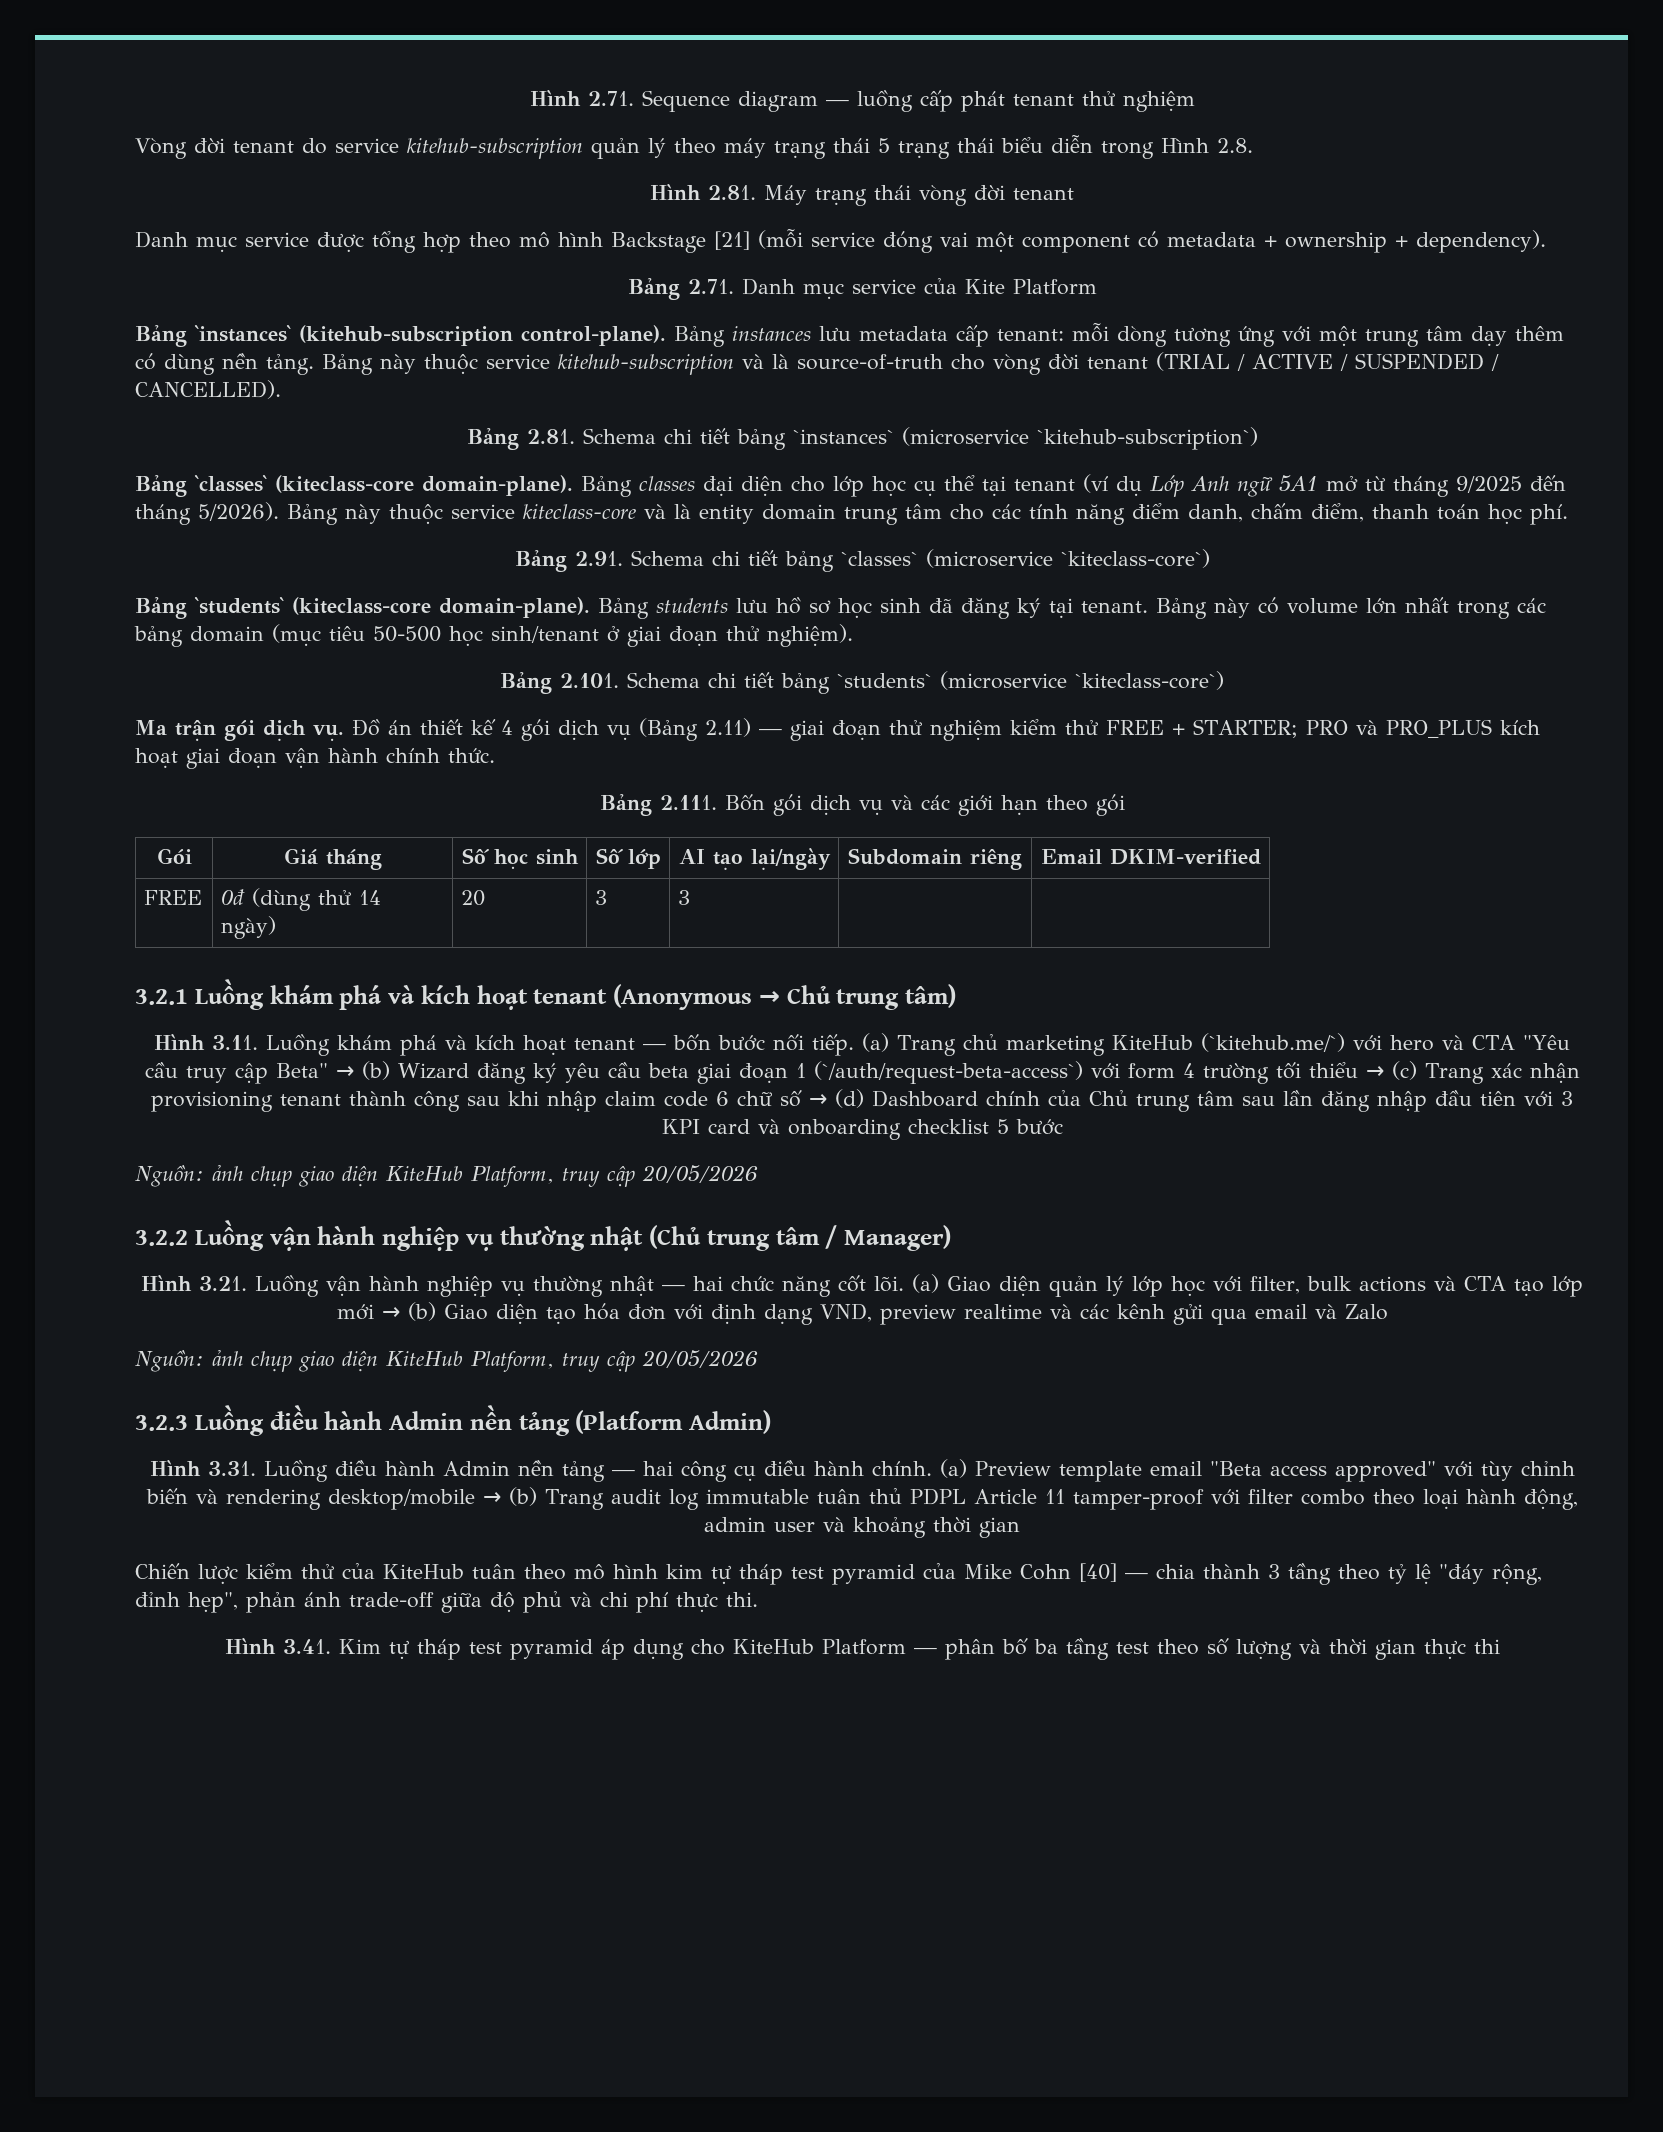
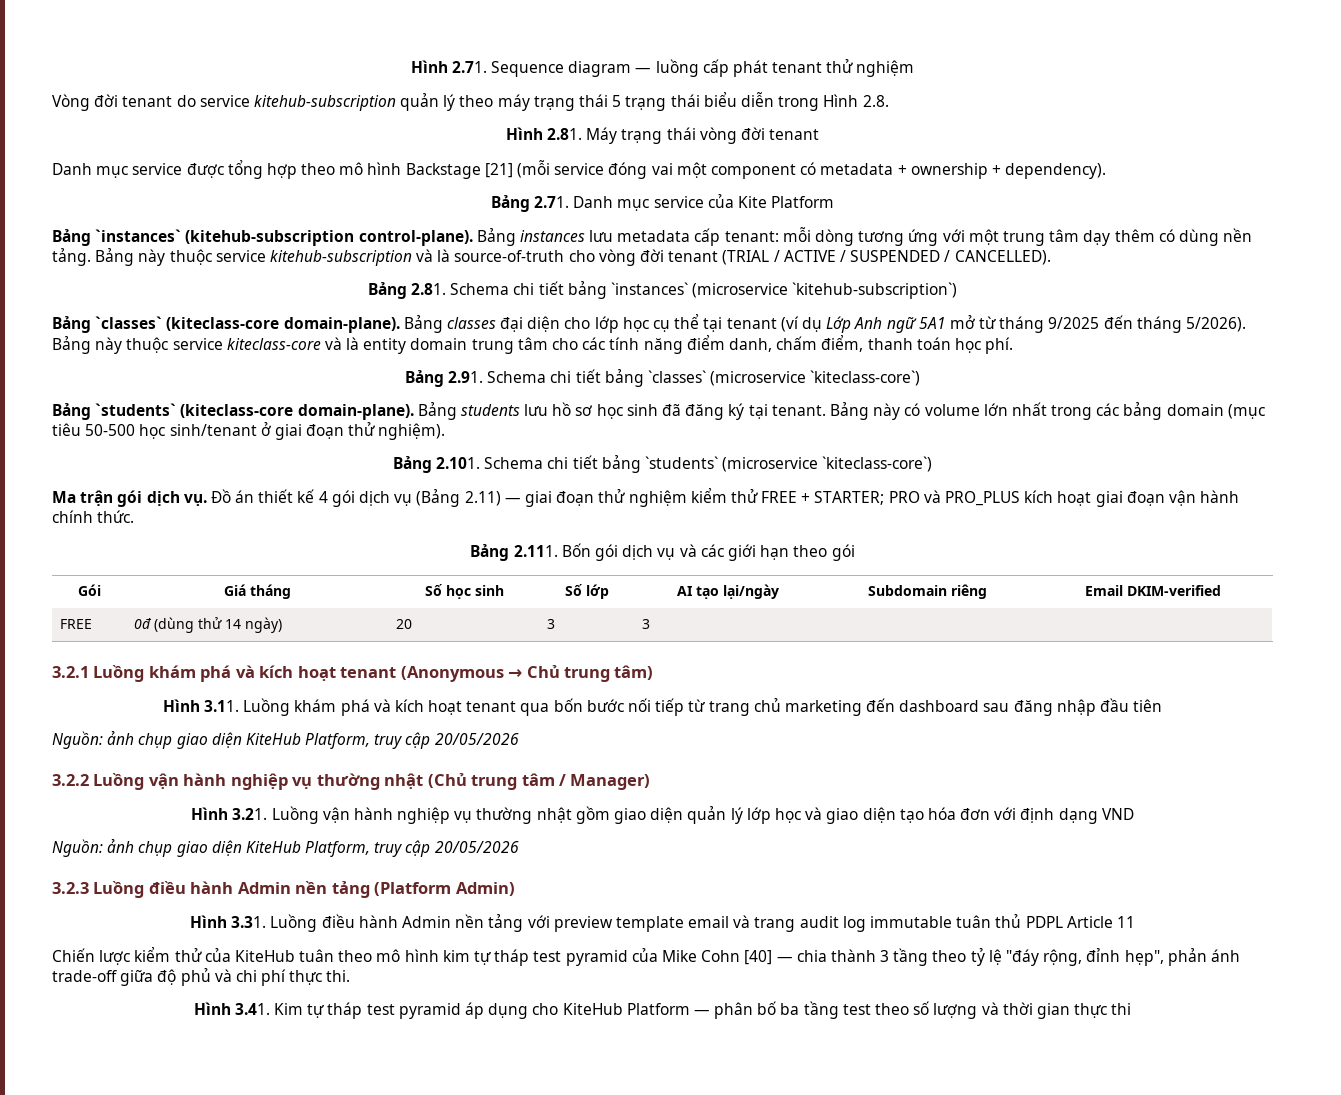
- Hình 3.11. Luồng khám phá và kích hoạt tenant — bốn bước nối tiếp. (a) Trang chủ marketing KiteHub (`kitehub.me/`) với hero và CTA "Yêu cầu truy cập Beta" → (b) Wizard đăng ký yêu cầu beta giai đoạn 1 (`/auth/request-beta-access`) với form 4 trường tối thiểu → (c) Trang xác nhận provisioning tenant thành công sau khi nhập claim code 6 chữ số → (d) Dashboard chính của Chủ trung tâm sau lần đăng nhập đầu tiên với 3 KPI card và onboarding checklist 5 bước
+ Hình 3.11. Luồng khám phá và kích hoạt tenant qua bốn bước nối tiếp từ trang chủ marketing đến dashboard sau đăng nhập đầu tiên
- Hình 3.21. Luồng vận hành nghiệp vụ thường nhật — hai chức năng cốt lõi. (a) Giao diện quản lý lớp học với filter, bulk actions và CTA tạo lớp mới → (b) Giao diện tạo hóa đơn với định dạng VND, preview realtime và các kênh gửi qua email và Zalo
+ Hình 3.21. Luồng vận hành nghiệp vụ thường nhật gồm giao diện quản lý lớp học và giao diện tạo hóa đơn với định dạng VND
- Hình 3.31. Luồng điều hành Admin nền tảng — hai công cụ điều hành chính. (a) Preview template email "Beta access approved" với tùy chỉnh biến và rendering desktop/mobile → (b) Trang audit log immutable tuân thủ PDPL Article 11 tamper-proof với filter combo theo loại hành động, admin user và khoảng thời gian
+ Hình 3.31. Luồng điều hành Admin nền tảng với preview template email và trang audit log immutable tuân thủ PDPL Article 11

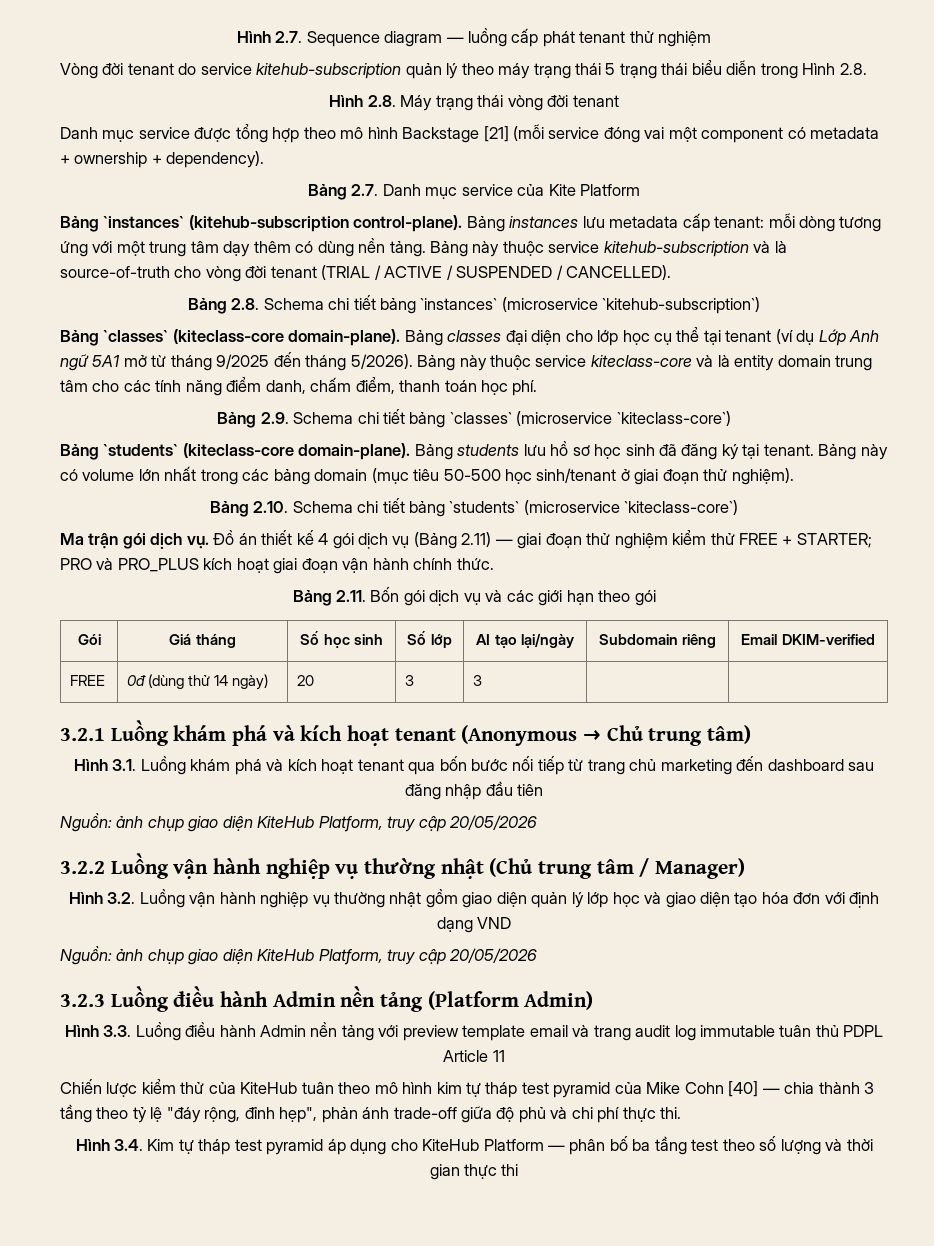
- Hình 2.71. Sequence diagram — luồng cấp phát tenant thử nghiệm
+ Hình 2.7. Sequence diagram — luồng cấp phát tenant thử nghiệm
- Hình 2.81. Máy trạng thái vòng đời tenant
+ Hình 2.8. Máy trạng thái vòng đời tenant
- Bảng 2.71. Danh mục service của Kite Platform
+ Bảng 2.7. Danh mục service của Kite Platform
- Bảng 2.81. Schema chi tiết bảng `instances` (microservice `kitehub-subscription`)
+ Bảng 2.8. Schema chi tiết bảng `instances` (microservice `kitehub-subscription`)
- Bảng 2.91. Schema chi tiết bảng `classes` (microservice `kiteclass-core`)
+ Bảng 2.9. Schema chi tiết bảng `classes` (microservice `kiteclass-core`)
- Bảng 2.101. Schema chi tiết bảng `students` (microservice `kiteclass-core`)
+ Bảng 2.10. Schema chi tiết bảng `students` (microservice `kiteclass-core`)
- Bảng 2.111. Bốn gói dịch vụ và các giới hạn theo gói
+ Bảng 2.11. Bốn gói dịch vụ và các giới hạn theo gói
- Hình 3.11. Luồng khám phá và kích hoạt tenant qua bốn bước nối tiếp từ trang chủ marketing đến dashboard sau đăng nhập đầu tiên
+ Hình 3.1. Luồng khám phá và kích hoạt tenant qua bốn bước nối tiếp từ trang chủ marketing đến dashboard sau đăng nhập đầu tiên
- Hình 3.21. Luồng vận hành nghiệp vụ thường nhật gồm giao diện quản lý lớp học và giao diện tạo hóa đơn với định dạng VND
+ Hình 3.2. Luồng vận hành nghiệp vụ thường nhật gồm giao diện quản lý lớp học và giao diện tạo hóa đơn với định dạng VND
- Hình 3.31. Luồng điều hành Admin nền tảng với preview template email và trang audit log immutable tuân thủ PDPL Article 11
+ Hình 3.3. Luồng điều hành Admin nền tảng với preview template email và trang audit log immutable tuân thủ PDPL Article 11
- Hình 3.41. Kim tự tháp test pyramid áp dụng cho KiteHub Platform — phân bố ba tầng test theo số lượng và thời gian thực thi
+ Hình 3.4. Kim tự tháp test pyramid áp dụng cho KiteHub Platform — phân bố ba tầng test theo số lượng và thời gian thực thi

